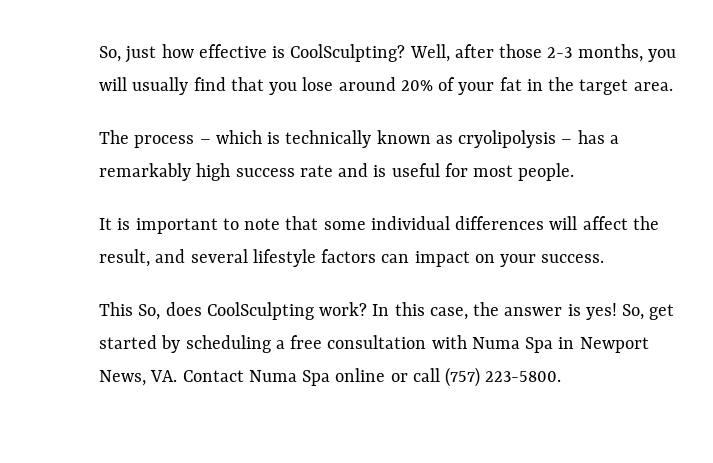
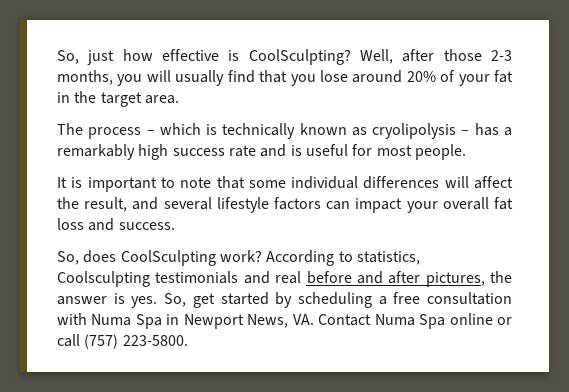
- It is important to note that some individual differences will affect the result, and several lifestyle factors can impact on your success.
+ It is important to note that some individual differences will affect the result, and several lifestyle factors can impact your overall fat loss and success.
- This So, does CoolSculpting work?
+ So, does CoolSculpting work?
- In this case, the answer is yes!
+ According to statistics, Coolsculpting testimonials and real before and after pictures, the answer is yes.

